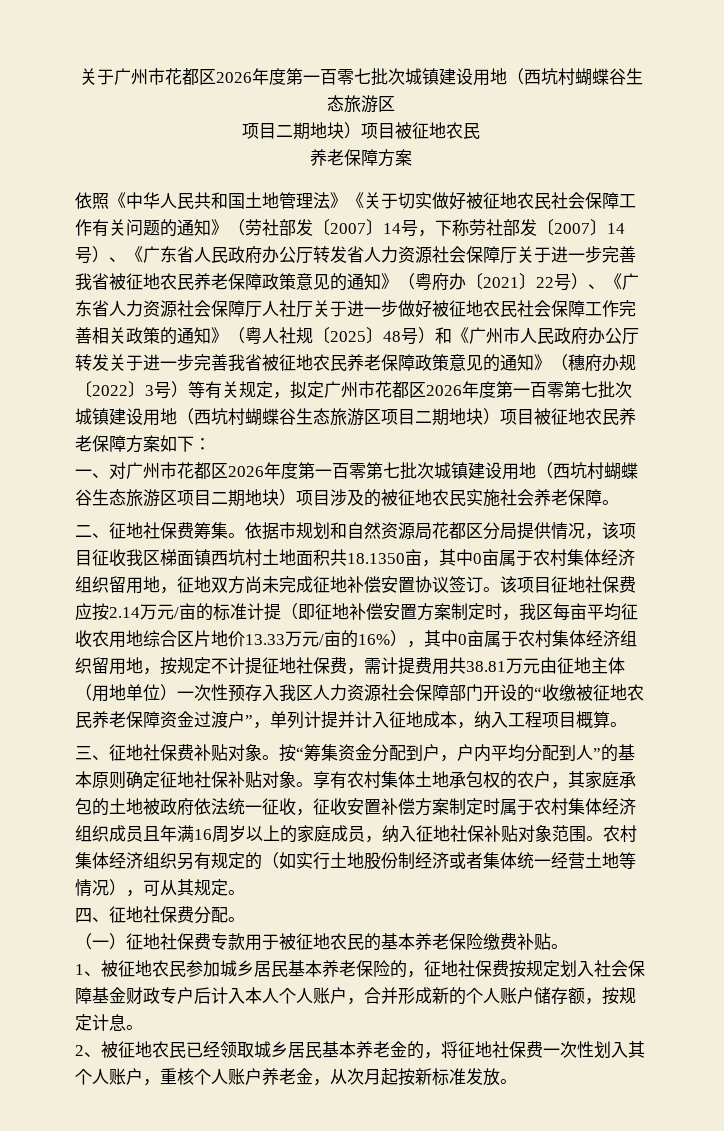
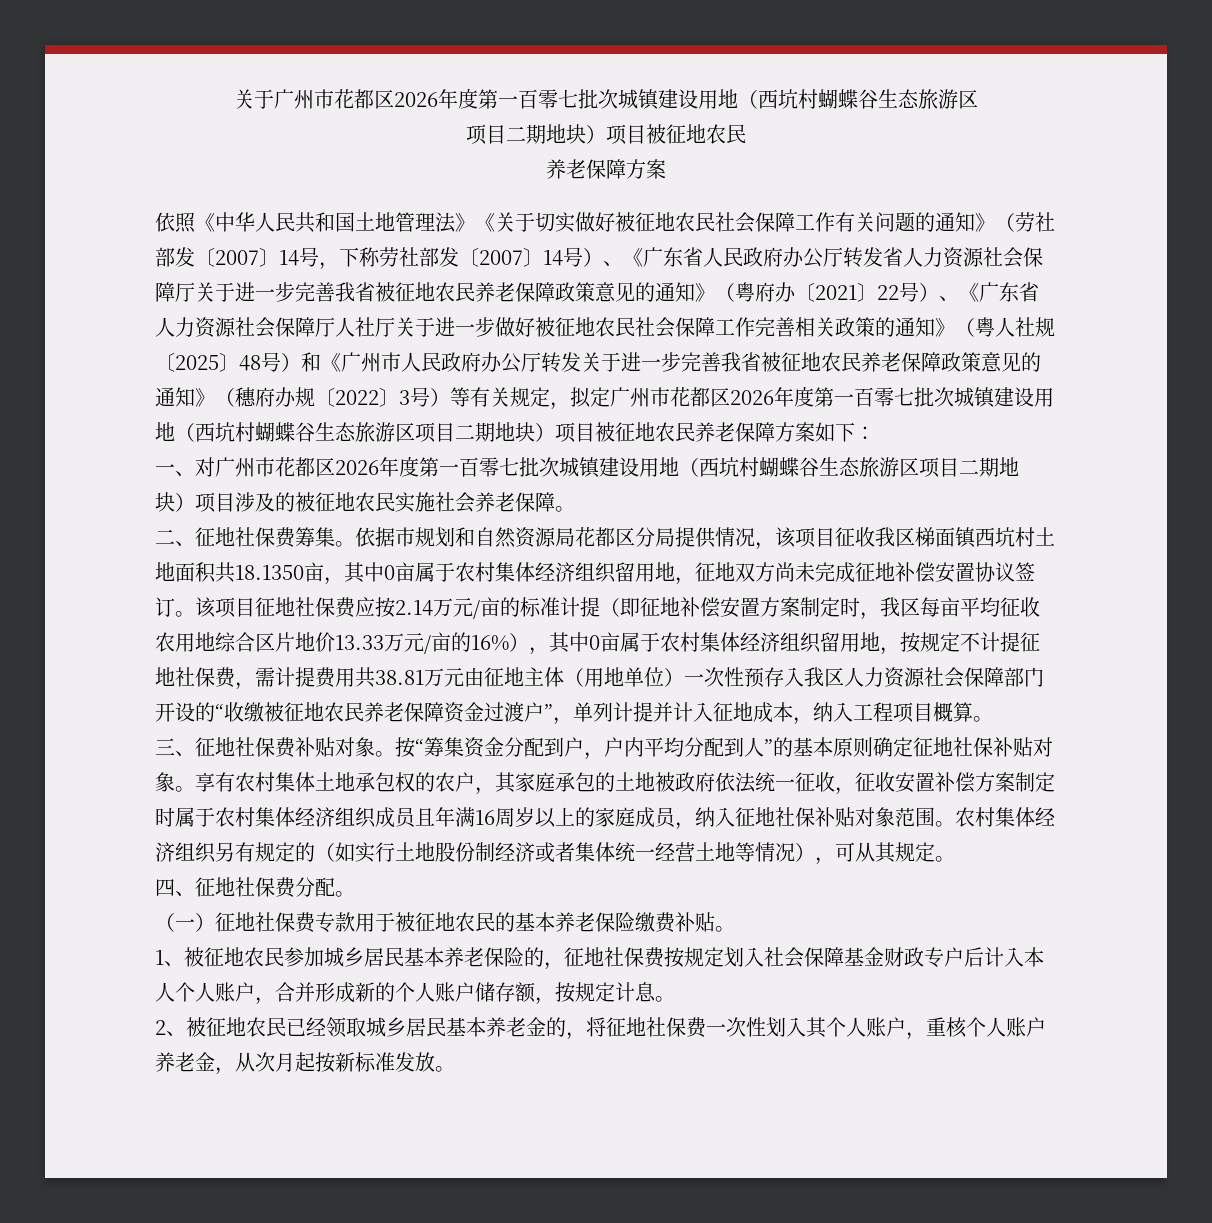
- 依照《中华人民共和国土地管理法》《关于切实做好被征地农民社会保障工作有关问题的通知》（劳社部发〔2007〕14号，下称劳社部发〔2007〕14号）、《广东省人民政府办公厅转发省人力资源社会保障厅关于进一步完善我省被征地农民养老保障政策意见的通知》（粤府办〔2021〕22号）、《广东省人力资源社会保障厅人社厅关于进一步做好被征地农民社会保障工作完善相关政策的通知》（粤人社规〔2025〕48号）和《广州市人民政府办公厅转发关于进一步完善我省被征地农民养老保障政策意见的通知》（穗府办规〔2022〕3号）等有关规定，拟定广州市花都区2026年度第一百零第七批次城镇建设用地（西坑村蝴蝶谷生态旅游区项目二期地块）项目被征地农民养老保障方案如下：
+ 依照《中华人民共和国土地管理法》《关于切实做好被征地农民社会保障工作有关问题的通知》（劳社部发〔2007〕14号，下称劳社部发〔2007〕14号）、《广东省人民政府办公厅转发省人力资源社会保障厅关于进一步完善我省被征地农民养老保障政策意见的通知》（粤府办〔2021〕22号）、《广东省人力资源社会保障厅人社厅关于进一步做好被征地农民社会保障工作完善相关政策的通知》（粤人社规〔2025〕48号）和《广州市人民政府办公厅转发关于进一步完善我省被征地农民养老保障政策意见的通知》（穗府办规〔2022〕3号）等有关规定，拟定广州市花都区2026年度第一百零七批次城镇建设用地（西坑村蝴蝶谷生态旅游区项目二期地块）项目被征地农民养老保障方案如下：
- 一、对广州市花都区2026年度第一百零第七批次城镇建设用地（西坑村蝴蝶谷生态旅游区项目二期地块）项目涉及的被征地农民实施社会养老保障。
+ 一、对广州市花都区2026年度第一百零七批次城镇建设用地（西坑村蝴蝶谷生态旅游区项目二期地块）项目涉及的被征地农民实施社会养老保障。

